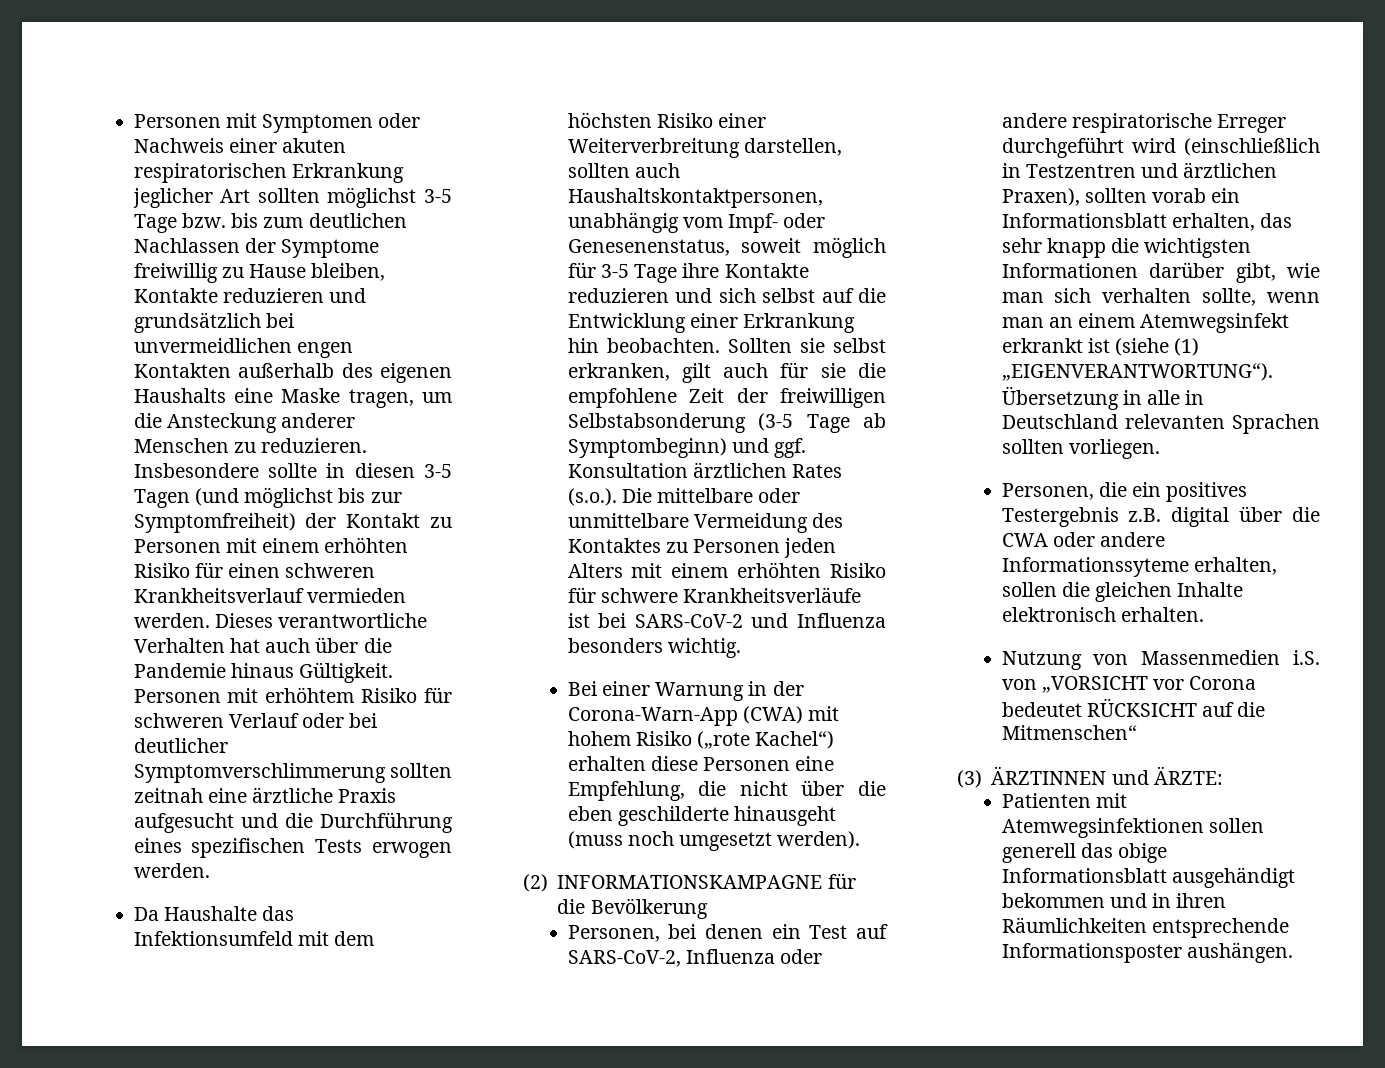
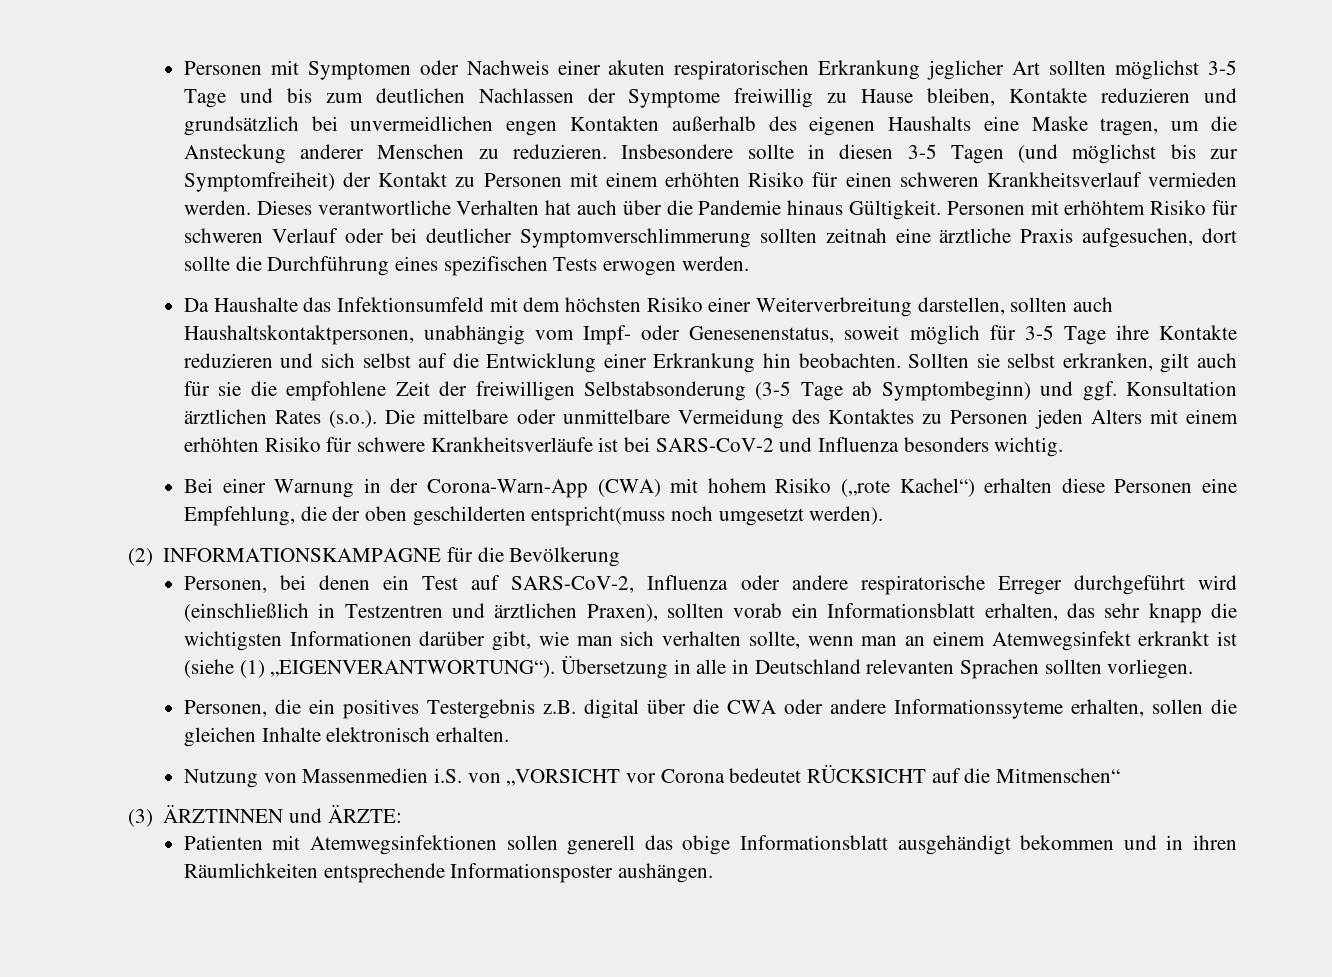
- Personen mit Symptomen oder Nachweis einer akuten respiratorischen Erkrankung jeglicher Art sollten möglichst 3-5 Tage bzw. bis zum deutlichen Nachlassen der Symptome freiwillig zu Hause bleiben, Kontakte reduzieren und grundsätzlich bei unvermeidlichen engen Kontakten außerhalb des eigenen Haushalts eine Maske tragen, um die Ansteckung anderer Menschen zu reduzieren.
+ Personen mit Symptomen oder Nachweis einer akuten respiratorischen Erkrankung jeglicher Art sollten möglichst 3-5 Tage und bis zum deutlichen Nachlassen der Symptome freiwillig zu Hause bleiben, Kontakte reduzieren und grundsätzlich bei unvermeidlichen engen Kontakten außerhalb des eigenen Haushalts eine Maske tragen, um die Ansteckung anderer Menschen zu reduzieren.
- Personen mit erhöhtem Risiko für schweren Verlauf oder bei deutlicher Symptomverschlimmerung sollten zeitnah eine ärztliche Praxis aufgesucht und die Durchführung eines spezifischen Tests erwogen werden.
+ Personen mit erhöhtem Risiko für schweren Verlauf oder bei deutlicher Symptomverschlimmerung sollten zeitnah eine ärztliche Praxis aufgesuchen, dort sollte die Durchführung eines spezifischen Tests erwogen werden.
- Bei einer Warnung in der Corona-Warn-App (CWA) mit hohem Risiko („rote Kachel“) erhalten diese Personen eine Empfehlung, die nicht über die eben geschilderte hinausgeht (muss noch umgesetzt werden).
+ Bei einer Warnung in der Corona-Warn-App (CWA) mit hohem Risiko („rote Kachel“) erhalten diese Personen eine Empfehlung, die der oben geschilderten entspricht(muss noch umgesetzt werden).

